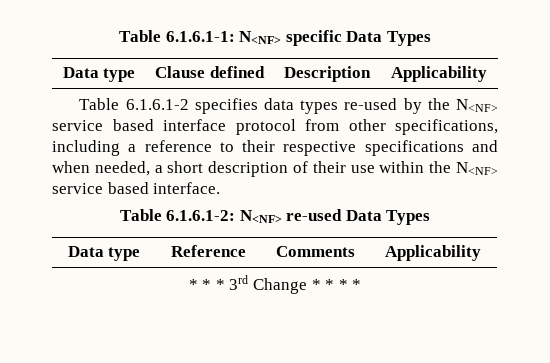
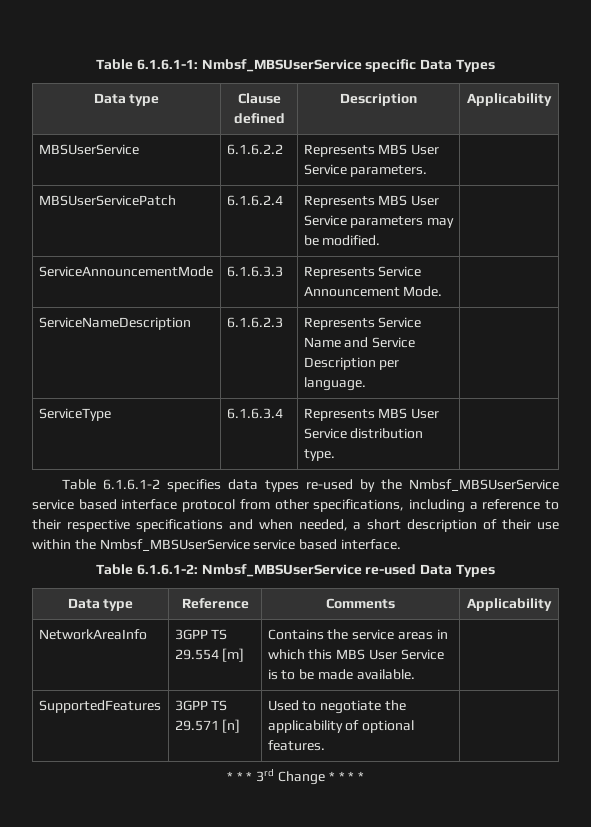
- Table 6.1.6.1-1: N<NF> specific Data Types
+ Table 6.1.6.1-1: Nmbsf_MBSUserService specific Data Types
+ MBSUserService | 6.1.6.2.2 | Represents MBS User Service parameters. |
+ MBSUserServicePatch | 6.1.6.2.4 | Represents MBS User Service parameters may be modified. |
+ ServiceAnnouncementMode | 6.1.6.3.3 | Represents Service Announcement Mode. |
+ ServiceNameDescription | 6.1.6.2.3 | Represents Service Name and Service Description per language. |
+ ServiceType | 6.1.6.3.4 | Represents MBS User Service distribution type. |
- Table 6.1.6.1-2 specifies data types re-used by the N<NF> service based interface protocol from other specifications, including a reference to their respective specifications and when needed, a short description of their use within the N<NF> service based interface.
+ Table 6.1.6.1-2 specifies data types re-used by the Nmbsf_MBSUserService service based interface protocol from other specifications, including a reference to their respective specifications and when needed, a short description of their use within the Nmbsf_MBSUserService service based interface.
- Table 6.1.6.1-2: N<NF> re-used Data Types
+ Table 6.1.6.1-2: Nmbsf_MBSUserService re-used Data Types
+ NetworkAreaInfo | 3GPP TS 29.554 [m] | Contains the service areas in which this MBS User Service is to be made available. |
+ SupportedFeatures | 3GPP TS 29.571 [n] | Used to negotiate the applicability of optional features. |

